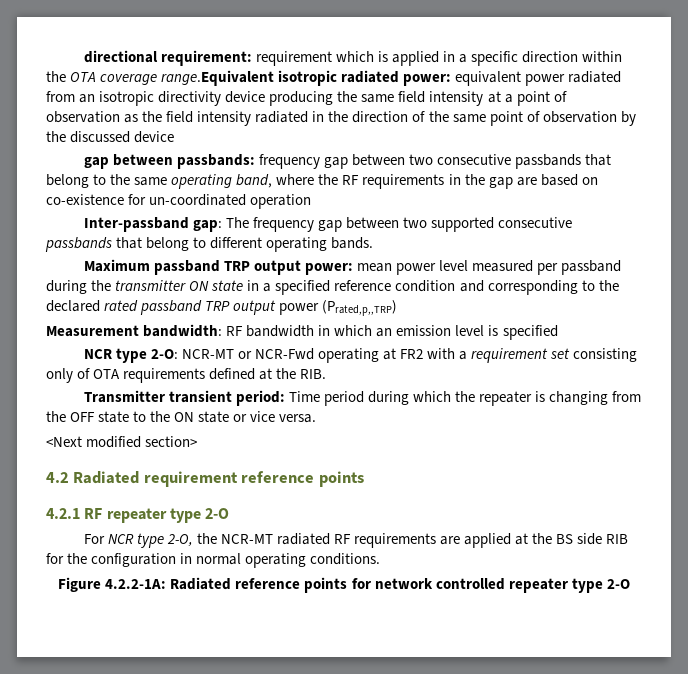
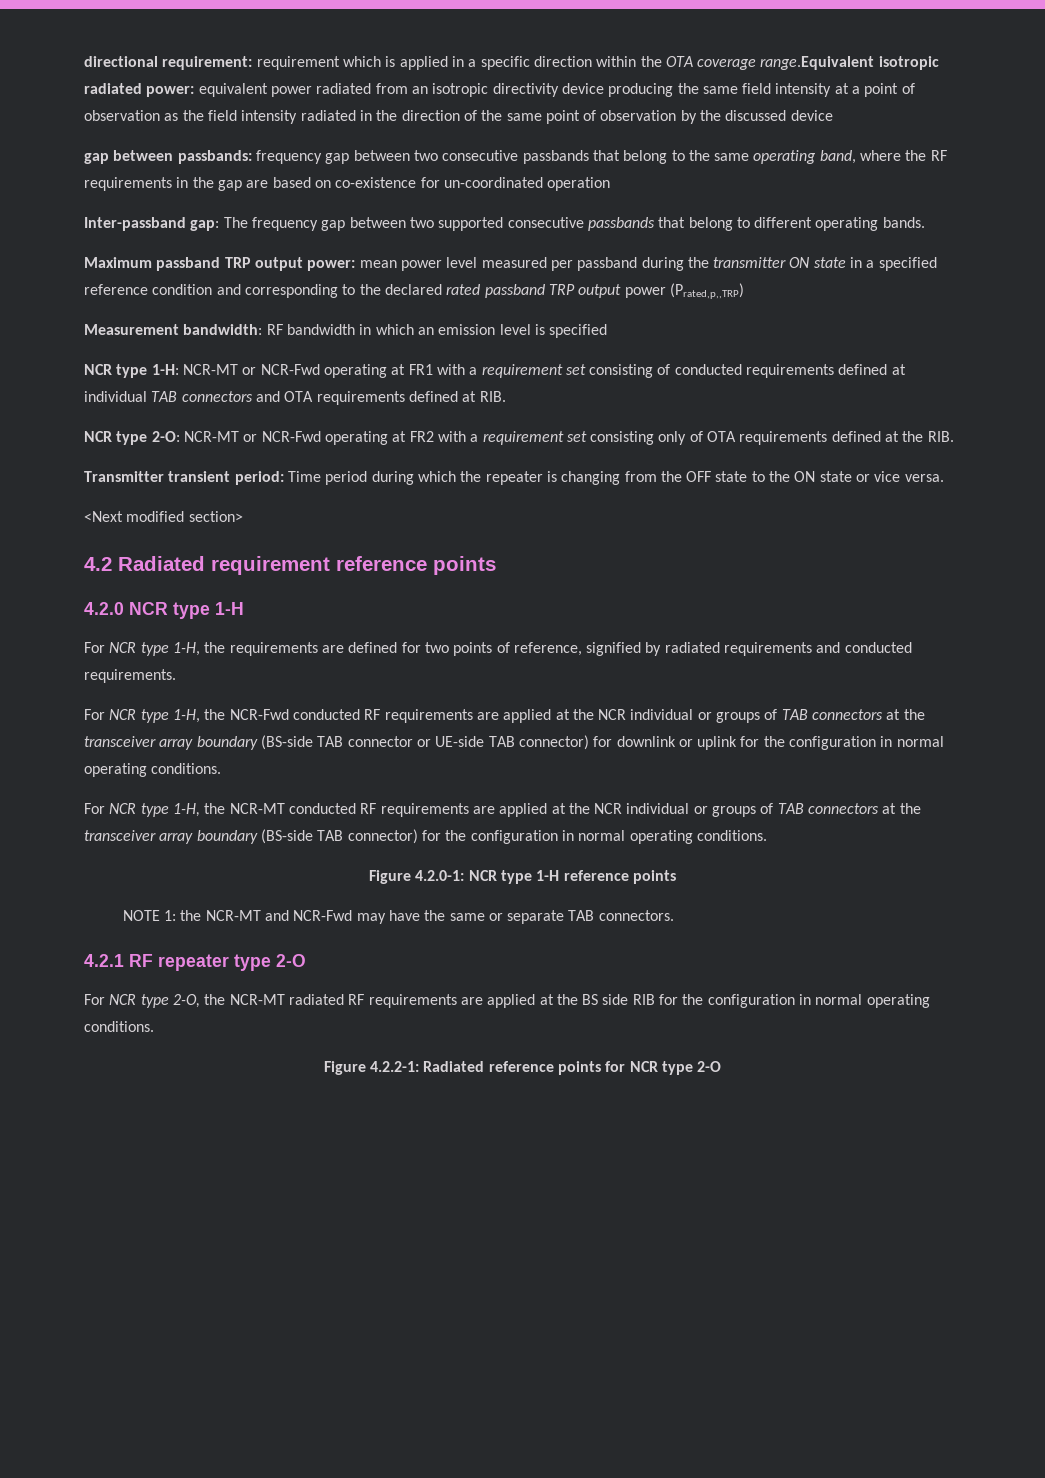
+ NCR type 1-H: NCR-MT or NCR-Fwd operating at FR1 with a requirement set consisting of conducted requirements defined at individual TAB connectors and OTA requirements defined at RIB.
+ 4.2.0 NCR type 1-H
+ For NCR type 1-H, the requirements are defined for two points of reference, signified by radiated requirements and conducted requirements.
+ For NCR type 1-H, the NCR-Fwd conducted RF requirements are applied at the NCR individual or groups of TAB connectors at the transceiver array boundary (BS-side TAB connector or UE-side TAB connector) for downlink or uplink for the configuration in normal operating conditions.
+ For NCR type 1-H, the NCR-MT conducted RF requirements are applied at the NCR individual or groups of TAB connectors at the transceiver array boundary (BS-side TAB connector) for the configuration in normal operating conditions.
+ Figure 4.2.0-1: NCR type 1-H reference points
+ NOTE 1: the NCR-MT and NCR-Fwd may have the same or separate TAB connectors.
- Figure 4.2.2-1A: Radiated reference points for network controlled repeater type 2-O
+ Figure 4.2.2-1: Radiated reference points for NCR type 2-O

